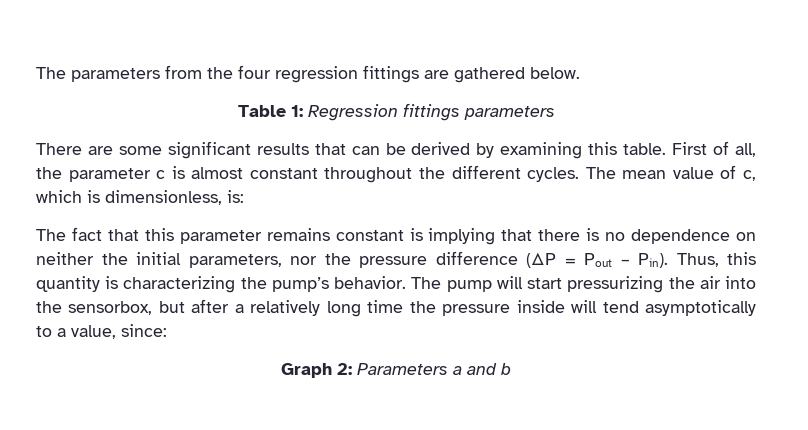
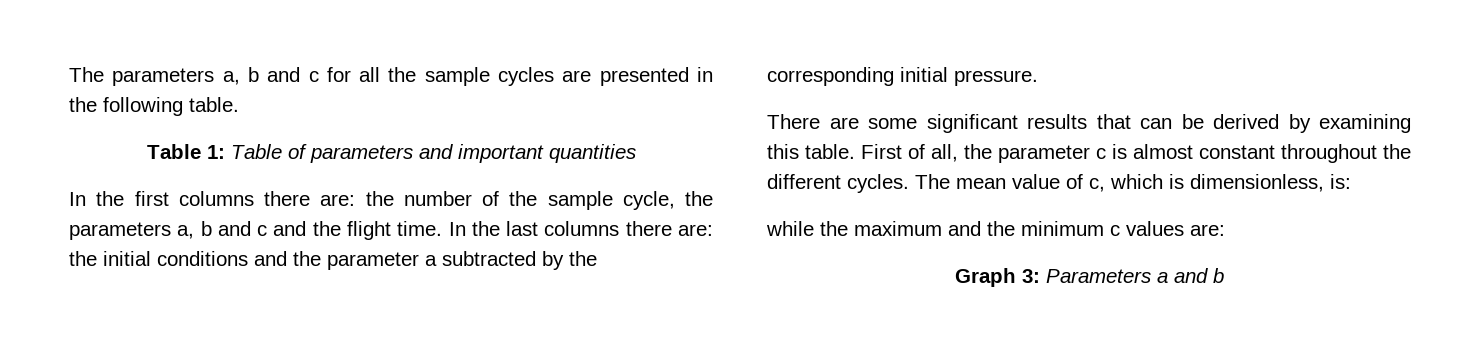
- The parameters from the four regression fittings are gathered below.
+ The parameters a, b and c for all the sample cycles are presented in the following table.
- Table 1: Regression fittings parameters
+ Table 1: Table of parameters and important quantities
+ In the first columns there are: the number of the sample cycle, the parameters a, b and c and the flight time. In the last columns there are: the initial conditions and the parameter a subtracted by the corresponding initial pressure.
- The fact that this parameter remains constant is implying that there is no dependence on neither the initial parameters, nor the pressure difference (ΔP = Pout – Pin). Thus, this quantity is characterizing the pump’s behavior. The pump will start pressurizing the air into the sensorbox, but after a relatively long time the pressure inside will tend asymptotically to a value, since:
+ while the maximum and the minimum c values are:
- Graph 2: Parameters a and b
+ Graph 3: Parameters a and b

